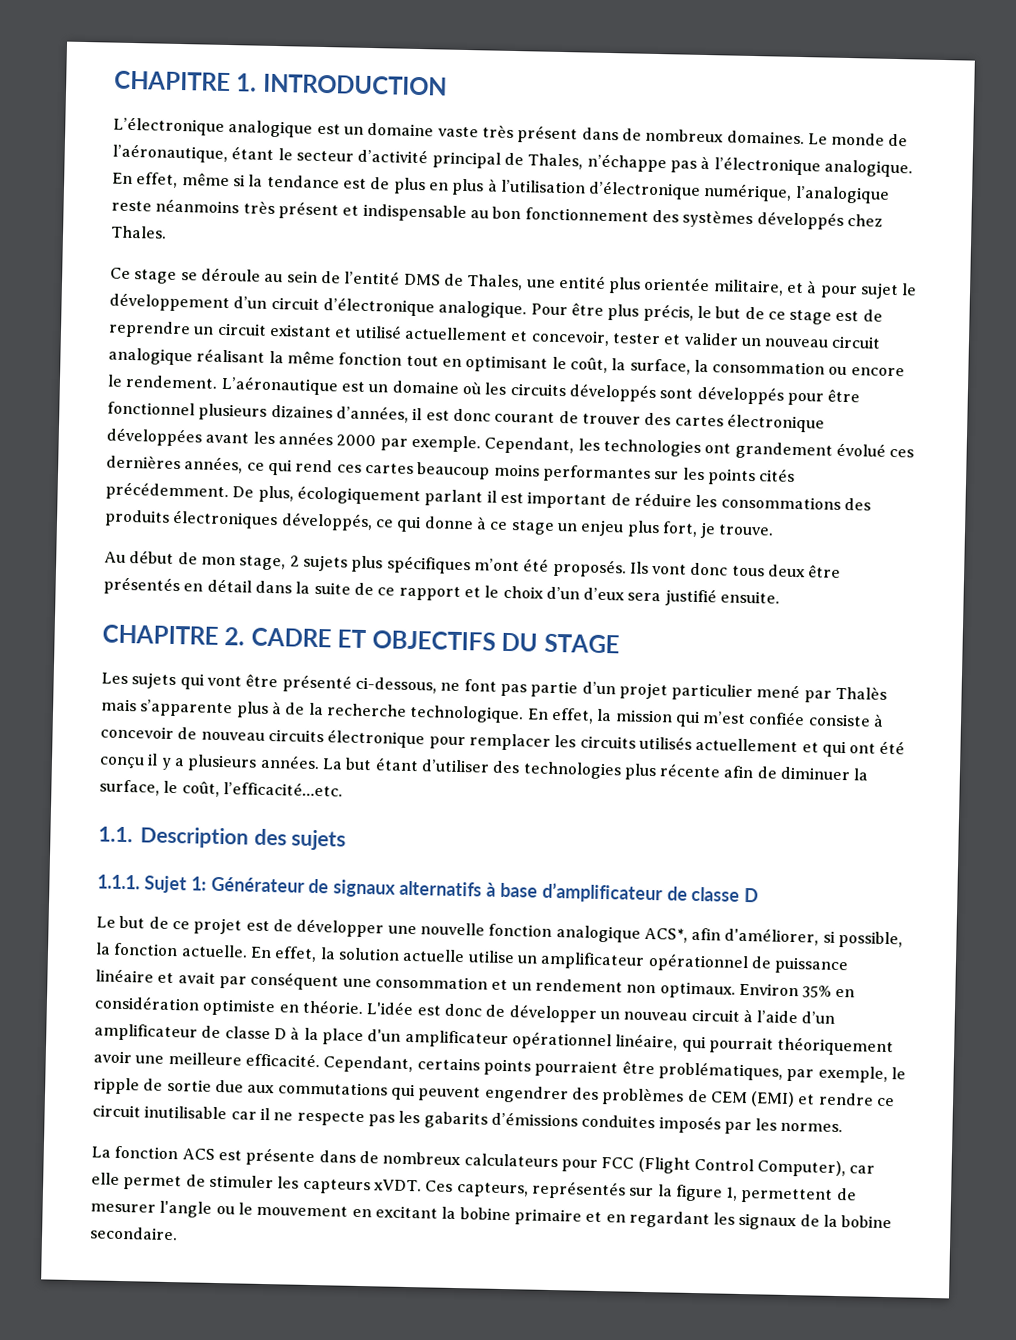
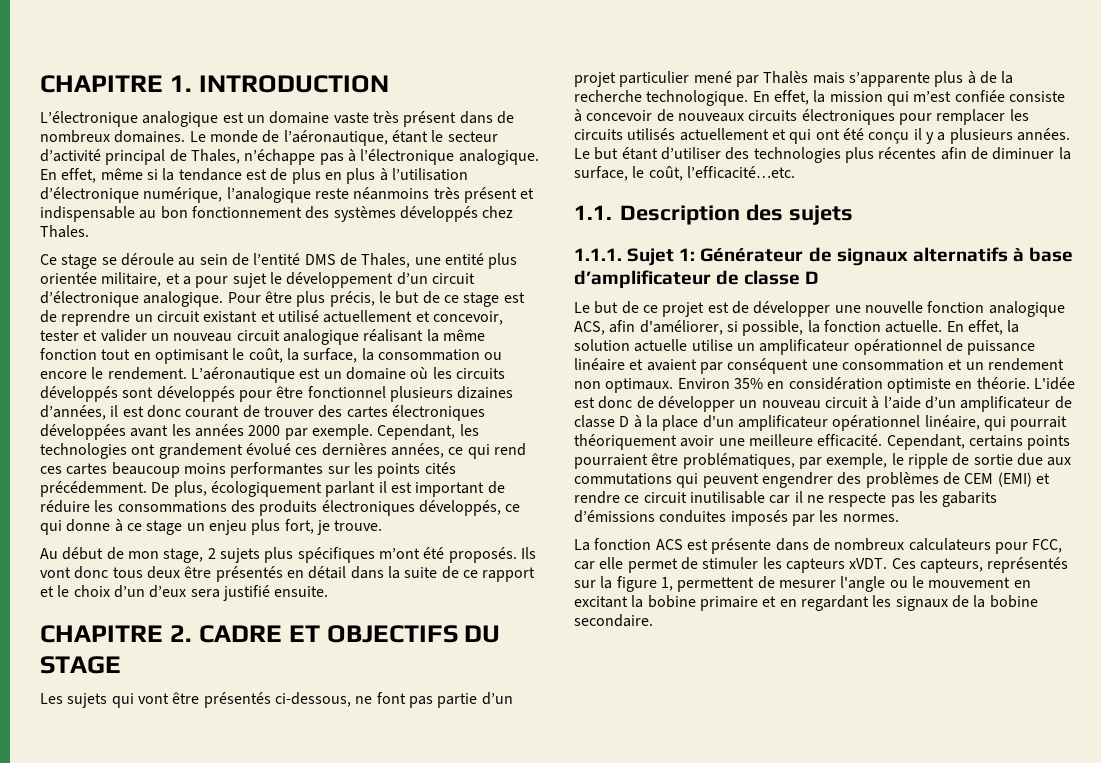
- Ce stage se déroule au sein de l’entité DMS de Thales, une entité plus orientée militaire, et à pour sujet le développement d’un circuit d’électronique analogique.
+ Ce stage se déroule au sein de l’entité DMS de Thales, une entité plus orientée militaire, et a pour sujet le développement d’un circuit d’électronique analogique.
- L’aéronautique est un domaine où les circuits développés sont développés pour être fonctionnel plusieurs dizaines d’années, il est donc courant de trouver des cartes électronique développées avant les années 2000 par exemple.
+ L’aéronautique est un domaine où les circuits développés sont développés pour être fonctionnel plusieurs dizaines d’années, il est donc courant de trouver des cartes électroniques développées avant les années 2000 par exemple.
- Les sujets qui vont être présenté ci-dessous, ne font pas partie d’un projet particulier mené par Thalès mais s’apparente plus à de la recherche technologique.
+ Les sujets qui vont être présentés ci-dessous, ne font pas partie d’un projet particulier mené par Thalès mais s’apparente plus à de la recherche technologique.
- En effet, la mission qui m’est confiée consiste à concevoir de nouveau circuits électronique pour remplacer les circuits utilisés actuellement et qui ont été conçu il y a plusieurs années.
+ En effet, la mission qui m’est confiée consiste à concevoir de nouveaux circuits électroniques pour remplacer les circuits utilisés actuellement et qui ont été conçu il y a plusieurs années.
- La but étant d’utiliser des technologies plus récente afin de diminuer la surface, le coût, l’efficacité…etc.
+ Le but étant d’utiliser des technologies plus récentes afin de diminuer la surface, le coût, l’efficacité…etc.
- Le but de ce projet est de développer une nouvelle fonction analogique ACS*, afin d'améliorer, si possible, la fonction actuelle.
+ Le but de ce projet est de développer une nouvelle fonction analogique ACS, afin d'améliorer, si possible, la fonction actuelle.
- En effet, la solution actuelle utilise un amplificateur opérationnel de puissance linéaire et avait par conséquent une consommation et un rendement non optimaux.
+ En effet, la solution actuelle utilise un amplificateur opérationnel de puissance linéaire et avaient par conséquent une consommation et un rendement non optimaux.
- La fonction ACS est présente dans de nombreux calculateurs pour FCC (Flight Control Computer), car elle permet de stimuler les capteurs xVDT.
+ La fonction ACS est présente dans de nombreux calculateurs pour FCC, car elle permet de stimuler les capteurs xVDT.

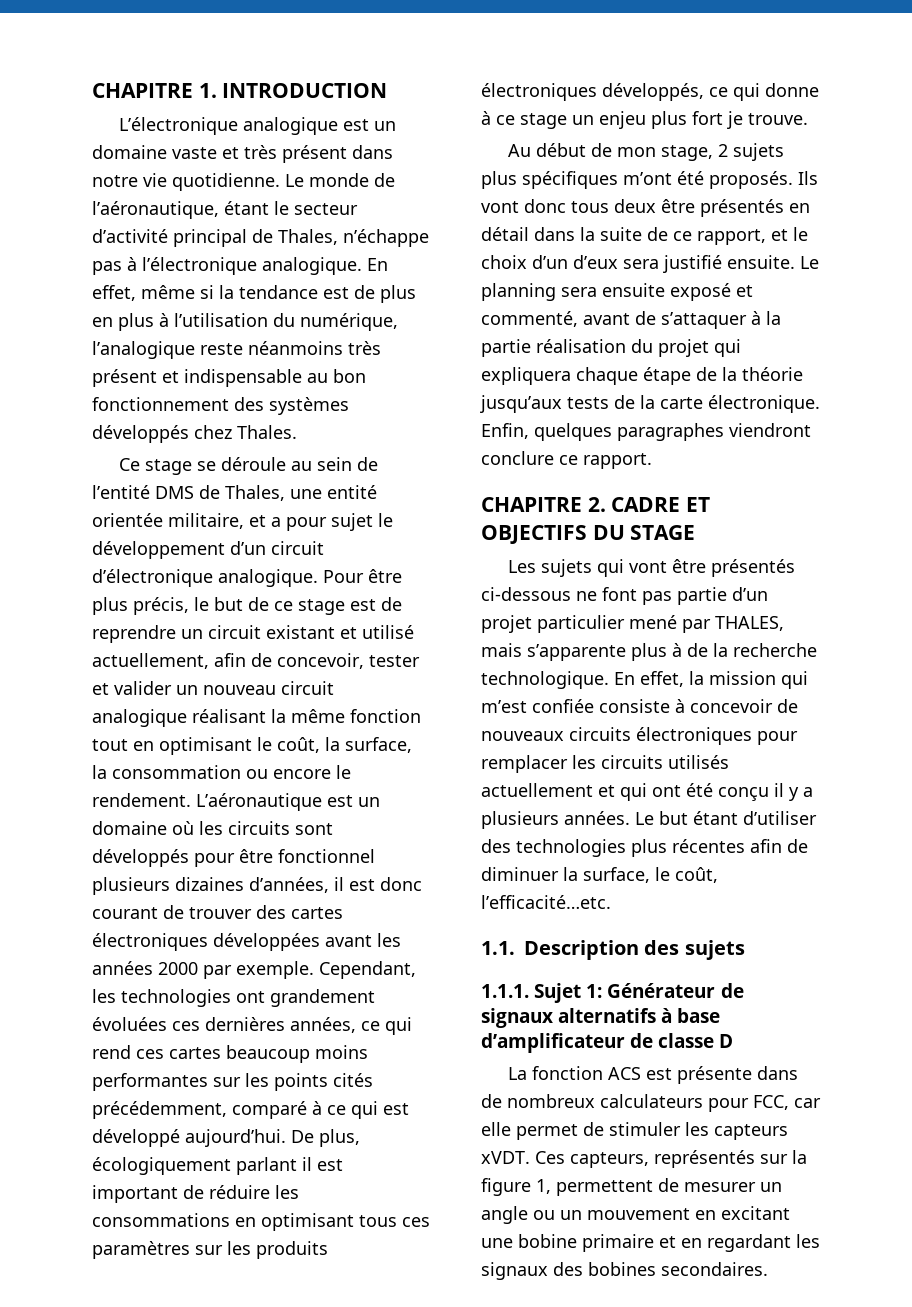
- L’électronique analogique est un domaine vaste très présent dans de nombreux domaines.
+ L’électronique analogique est un domaine vaste et très présent dans notre vie quotidienne.
- En effet, même si la tendance est de plus en plus à l’utilisation d’électronique numérique, l’analogique reste néanmoins très présent et indispensable au bon fonctionnement des systèmes développés chez Thales.
+ En effet, même si la tendance est de plus en plus à l’utilisation du numérique, l’analogique reste néanmoins très présent et indispensable au bon fonctionnement des systèmes développés chez Thales.
- Ce stage se déroule au sein de l’entité DMS de Thales, une entité plus orientée militaire, et a pour sujet le développement d’un circuit d’électronique analogique.
+ Ce stage se déroule au sein de l’entité DMS de Thales, une entité orientée militaire, et a pour sujet le développement d’un circuit d’électronique analogique.
- Pour être plus précis, le but de ce stage est de reprendre un circuit existant et utilisé actuellement et concevoir, tester et valider un nouveau circuit analogique réalisant la même fonction tout en optimisant le coût, la surface, la consommation ou encore le rendement.
+ Pour être plus précis, le but de ce stage est de reprendre un circuit existant et utilisé actuellement, afin de concevoir, tester et valider un nouveau circuit analogique réalisant la même fonction tout en optimisant le coût, la surface, la consommation ou encore le rendement.
- L’aéronautique est un domaine où les circuits développés sont développés pour être fonctionnel plusieurs dizaines d’années, il est donc courant de trouver des cartes électroniques développées avant les années 2000 par exemple.
+ L’aéronautique est un domaine où les circuits sont développés pour être fonctionnel plusieurs dizaines d’années, il est donc courant de trouver des cartes électroniques développées avant les années 2000 par exemple.
- Cependant, les technologies ont grandement évolué ces dernières années, ce qui rend ces cartes beaucoup moins performantes sur les points cités précédemment.
+ Cependant, les technologies ont grandement évoluées ces dernières années, ce qui rend ces cartes beaucoup moins performantes sur les points cités précédemment, comparé à ce qui est développé aujourd’hui.
- De plus, écologiquement parlant il est important de réduire les consommations des produits électroniques développés, ce qui donne à ce stage un enjeu plus fort, je trouve.
+ De plus, écologiquement parlant il est important de réduire les consommations en optimisant tous ces paramètres sur les produits électroniques développés, ce qui donne à ce stage un enjeu plus fort je trouve.
- Ils vont donc tous deux être présentés en détail dans la suite de ce rapport et le choix d’un d’eux sera justifié ensuite.
+ Ils vont donc tous deux être présentés en détail dans la suite de ce rapport, et le choix d’un d’eux sera justifié ensuite. Le planning sera ensuite exposé et commenté, avant de s’attaquer à la partie réalisation du projet qui expliquera chaque étape de la théorie jusqu’aux tests de la carte électronique. Enfin, quelques paragraphes viendront conclure ce rapport.
- Les sujets qui vont être présentés ci-dessous, ne font pas partie d’un projet particulier mené par Thalès mais s’apparente plus à de la recherche technologique.
+ Les sujets qui vont être présentés ci-dessous ne font pas partie d’un projet particulier mené par THALES, mais s’apparente plus à de la recherche technologique.
- Le but de ce projet est de développer une nouvelle fonction analogique ACS, afin d'améliorer, si possible, la fonction actuelle. En effet, la solution actuelle utilise un amplificateur opérationnel de puissance linéaire et avaient par conséquent une consommation et un rendement non optimaux. Environ 35% en considération optimiste en théorie. L'idée est donc de développer un nouveau circuit à l’aide d’un amplificateur de classe D à la place d'un amplificateur opérationnel linéaire, qui pourrait théoriquement avoir une meilleure efficacité. Cependant, certains points pourraient être problématiques, par exemple, le ripple de sortie due aux commutations qui peuvent engendrer des problèmes de CEM (EMI) et rendre ce circuit inutilisable car il ne respecte pas les gabarits d’émissions conduites imposés par les normes.
- Ces capteurs, représentés sur la figure 1, permettent de mesurer l'angle ou le mouvement en excitant la bobine primaire et en regardant les signaux de la bobine secondaire.
+ Ces capteurs, représentés sur la figure 1, permettent de mesurer un angle ou un mouvement en excitant une bobine primaire et en regardant les signaux des bobines secondaires.

